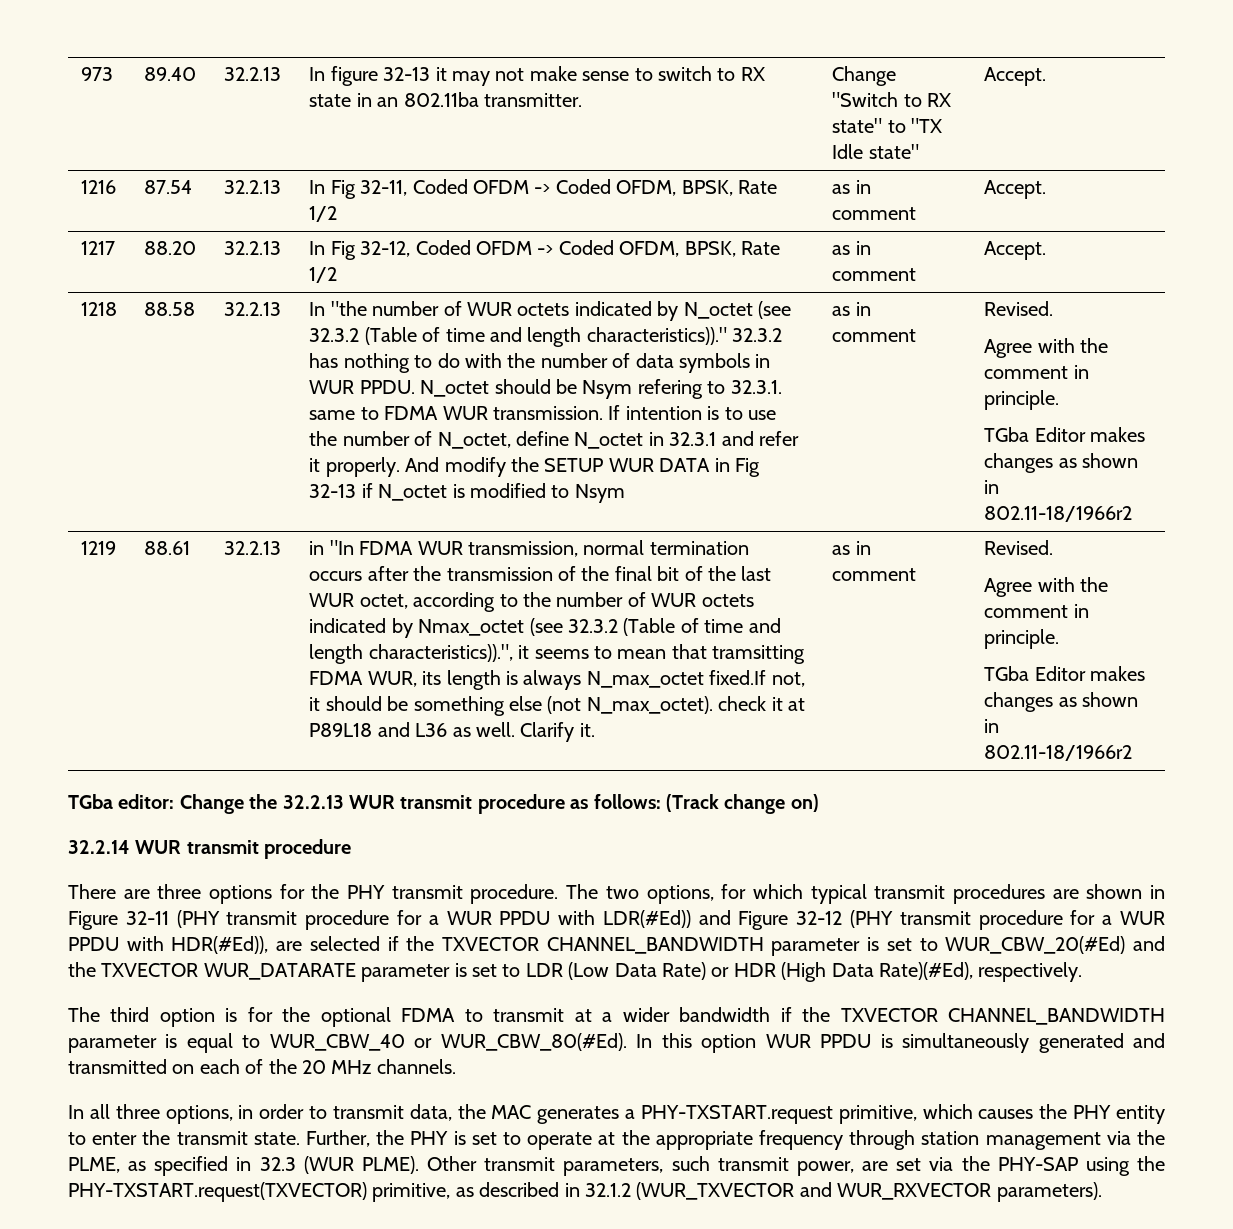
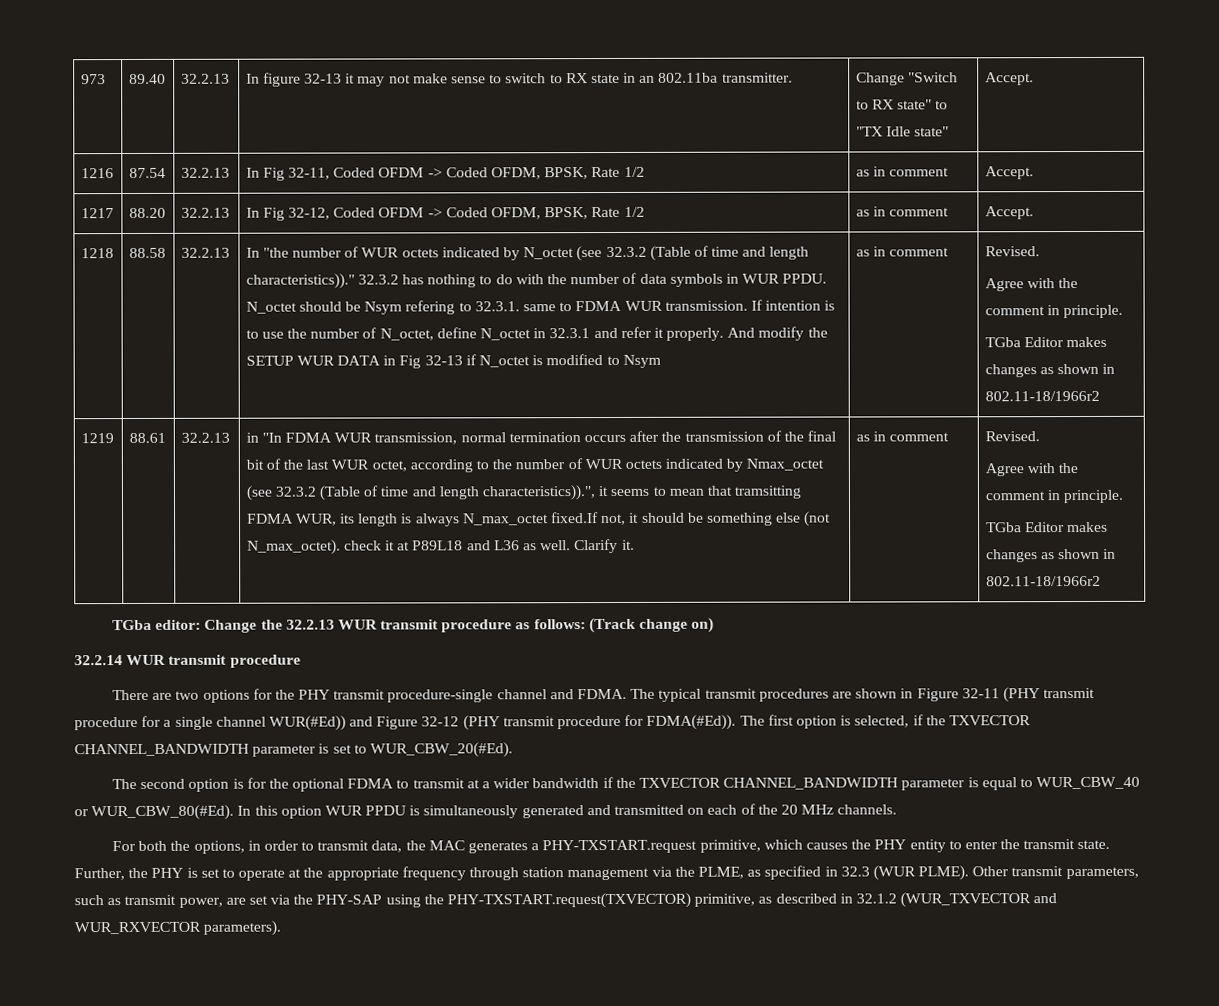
- There are three options for the PHY transmit procedure. The two options, for which typical transmit procedures are shown in Figure 32-11 (PHY transmit procedure for a WUR PPDU with LDR(#Ed)) and Figure 32-12 (PHY transmit procedure for a WUR PPDU with HDR(#Ed)), are selected if the TXVECTOR CHANNEL_BANDWIDTH parameter is set to WUR_CBW_20(#Ed) and the TXVECTOR WUR_DATARATE parameter is set to LDR (Low Data Rate) or HDR (High Data Rate)(#Ed), respectively.
- The third option is for the optional FDMA to transmit at a wider bandwidth if the TXVECTOR CHANNEL_BANDWIDTH parameter is equal to WUR_CBW_40 or WUR_CBW_80(#Ed).
+ There are two options for the PHY transmit procedure-single channel and FDMA. The typical transmit procedures are shown in Figure 32-11 (PHY transmit procedure for a single channel WUR(#Ed)) and Figure 32-12 (PHY transmit procedure for FDMA(#Ed)). The first option is selected, if the TXVECTOR CHANNEL_BANDWIDTH parameter is set to WUR_CBW_20(#Ed).
+ The second option is for the optional FDMA to transmit at a wider bandwidth if the TXVECTOR CHANNEL_BANDWIDTH parameter is equal to WUR_CBW_40 or WUR_CBW_80(#Ed).
- In all three options, in order to transmit data, the MAC generates a PHY-TXSTART.request primitive, which causes the PHY entity to enter the transmit state.
+ For both the options, in order to transmit data, the MAC generates a PHY-TXSTART.request primitive, which causes the PHY entity to enter the transmit state.
- Other transmit parameters, such transmit power, are set via the PHY-SAP using the PHY-TXSTART.request(TXVECTOR) primitive, as described in 32.1.2 (WUR_TXVECTOR and WUR_RXVECTOR parameters).
+ Other transmit parameters, such as transmit power, are set via the PHY-SAP using the PHY-TXSTART.request(TXVECTOR) primitive, as described in 32.1.2 (WUR_TXVECTOR and WUR_RXVECTOR parameters).

